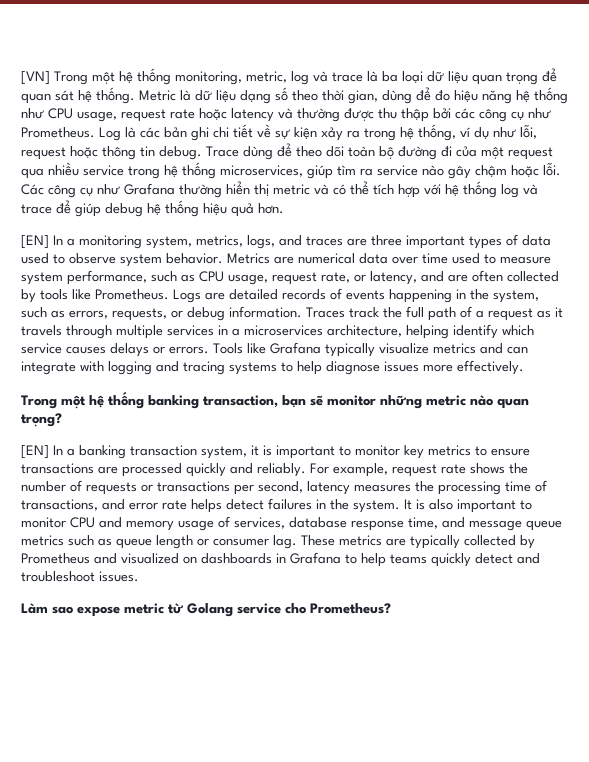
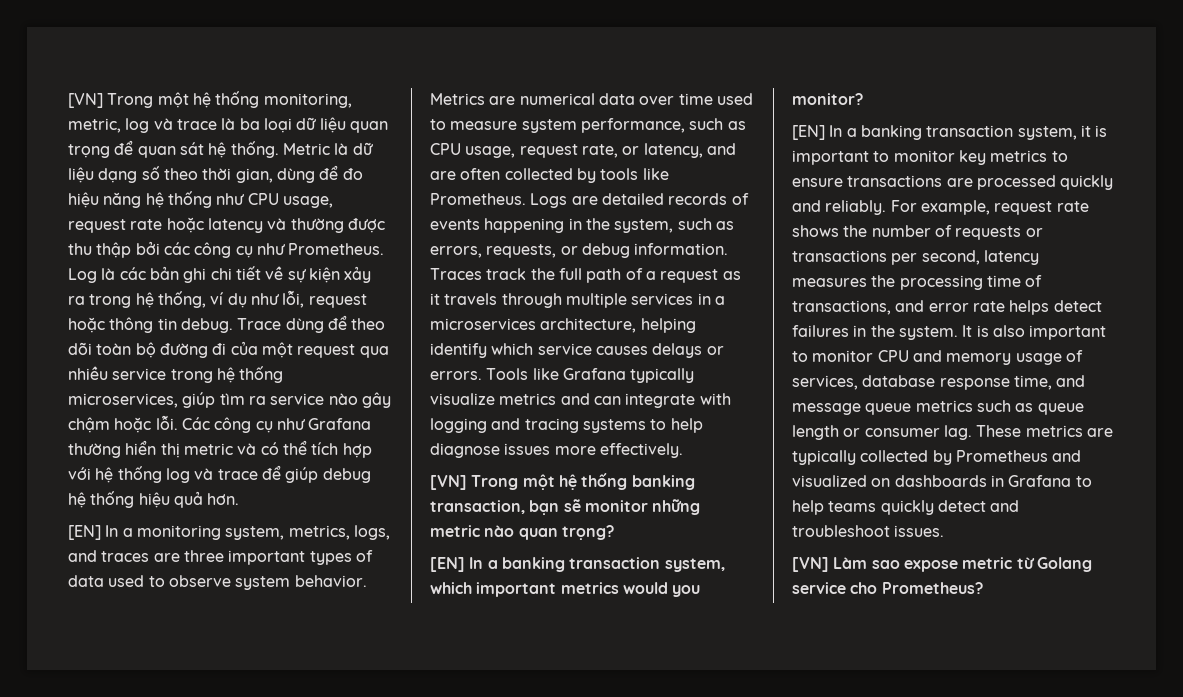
- Trong một hệ thống banking transaction, bạn sẽ monitor những metric nào quan trọng?
+ [VN] Trong một hệ thống banking transaction, bạn sẽ monitor những metric nào quan trọng?
+ [EN] In a banking transaction system, which important metrics would you monitor?
- Làm sao expose metric từ Golang service cho Prometheus?
+ [VN] Làm sao expose metric từ Golang service cho Prometheus?

